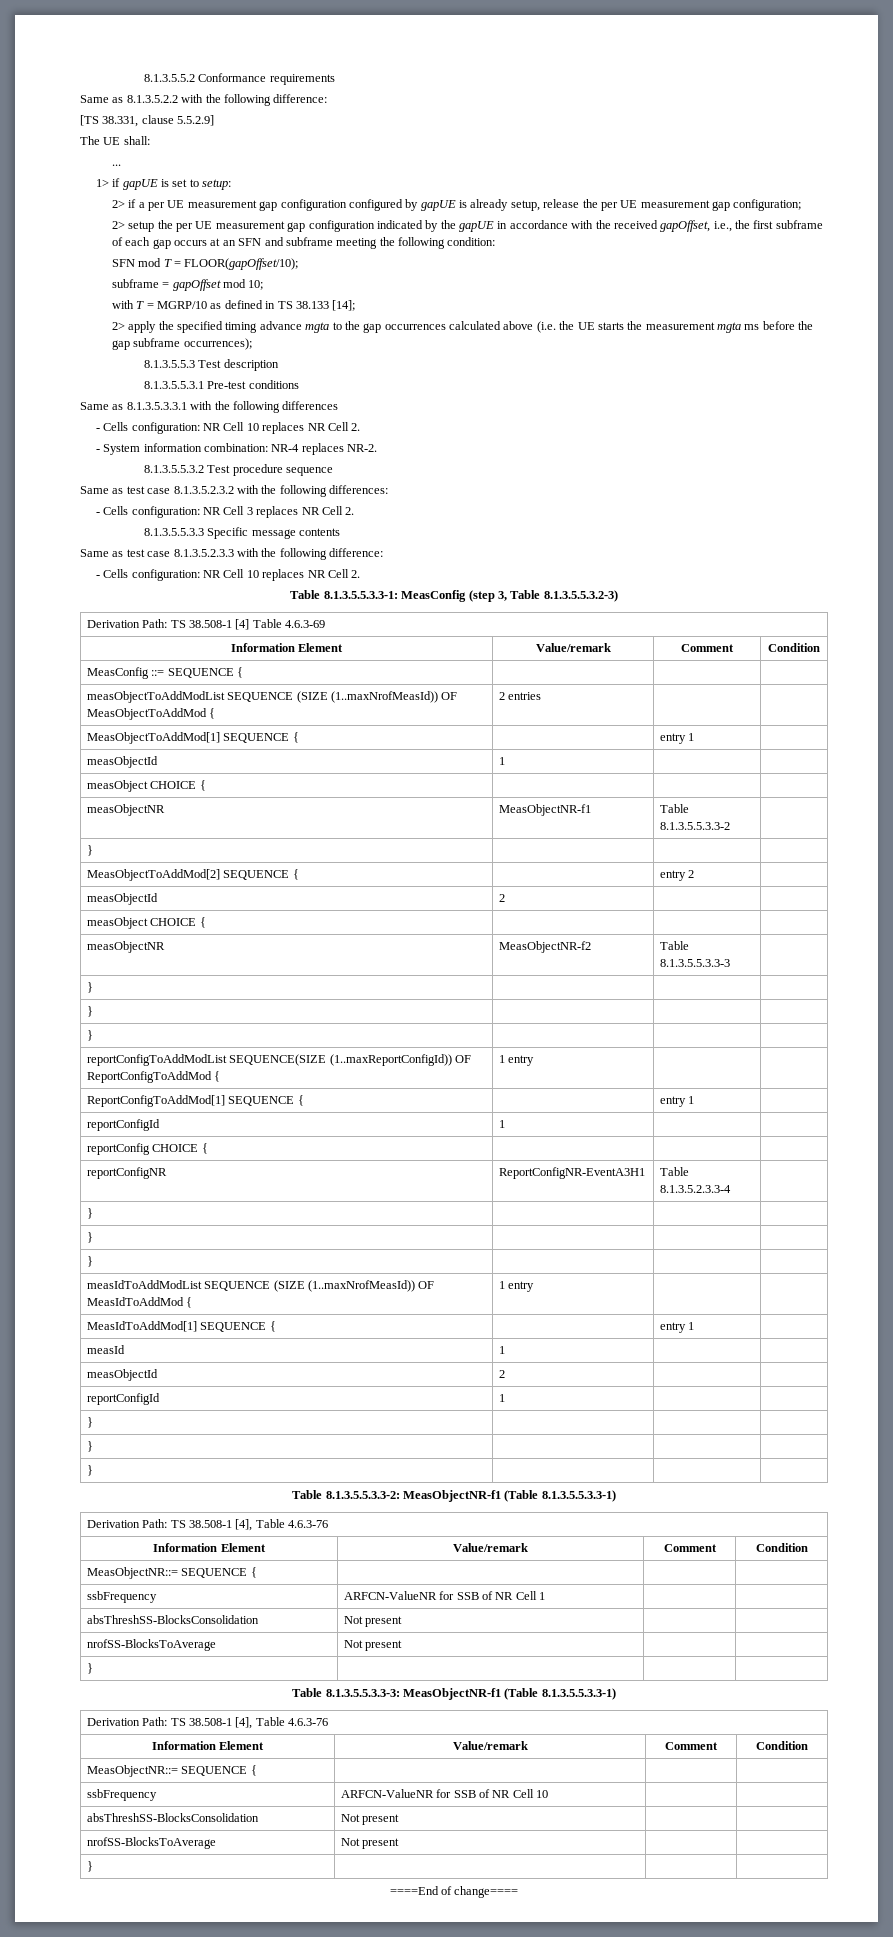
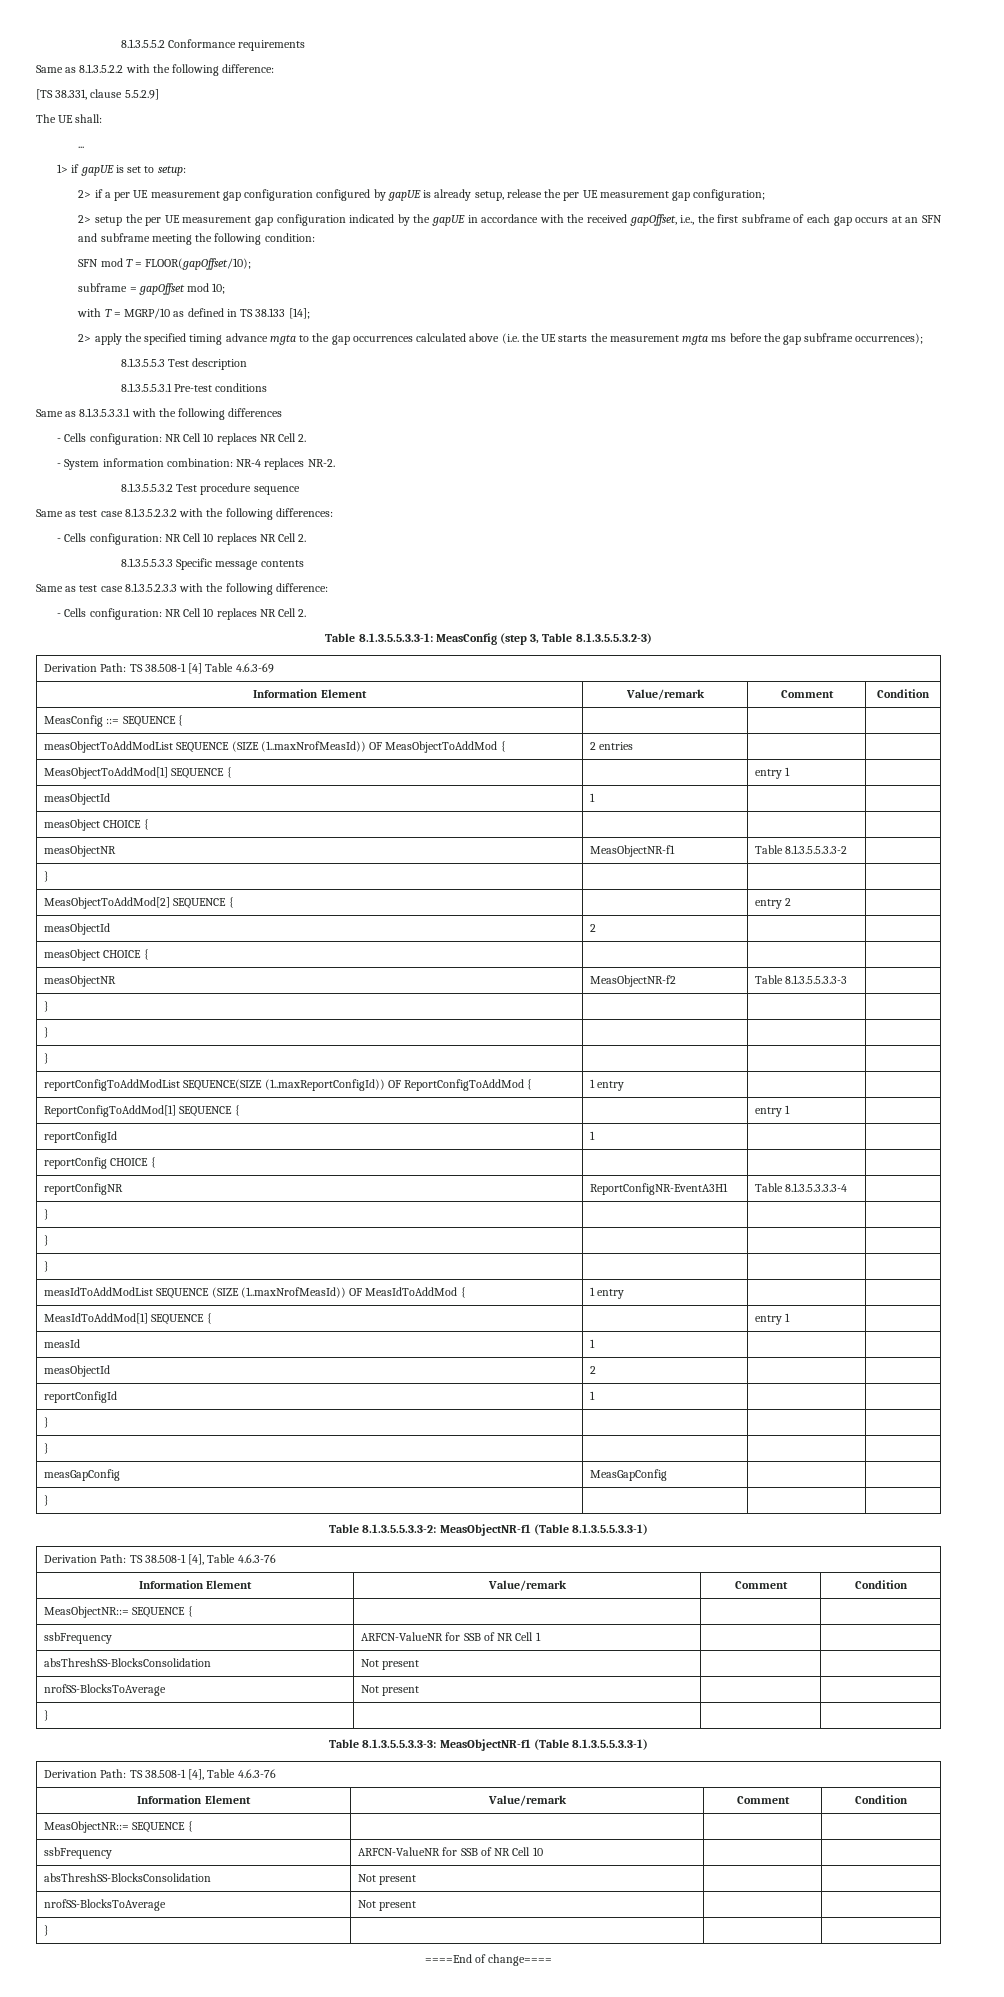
  Same as test case 8.1.3.5.2.3.2 with the following differences:
- - Cells configuration: NR Cell 3 replaces NR Cell 2.
+ - Cells configuration: NR Cell 10 replaces NR Cell 2.
- reportConfigNR | ReportConfigNR-EventA3H1 | Table 8.1.3.5.2.3.3-4 |
+ reportConfigNR | ReportConfigNR-EventA3H1 | Table 8.1.3.5.3.3.3-4 |
+ measGapConfig | MeasGapConfig | |

